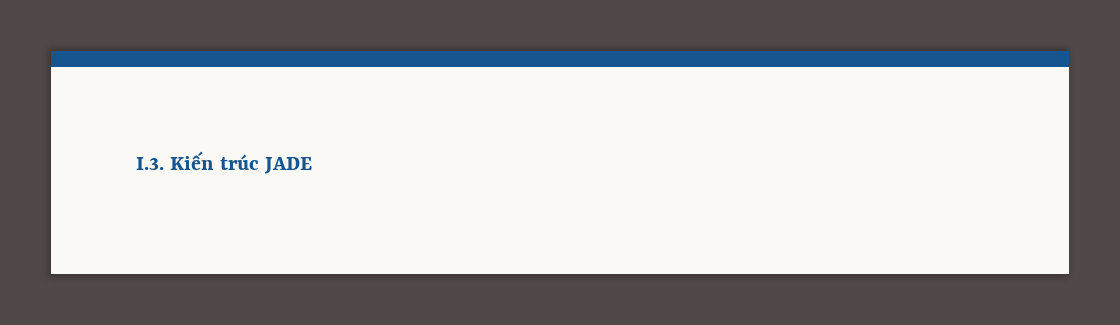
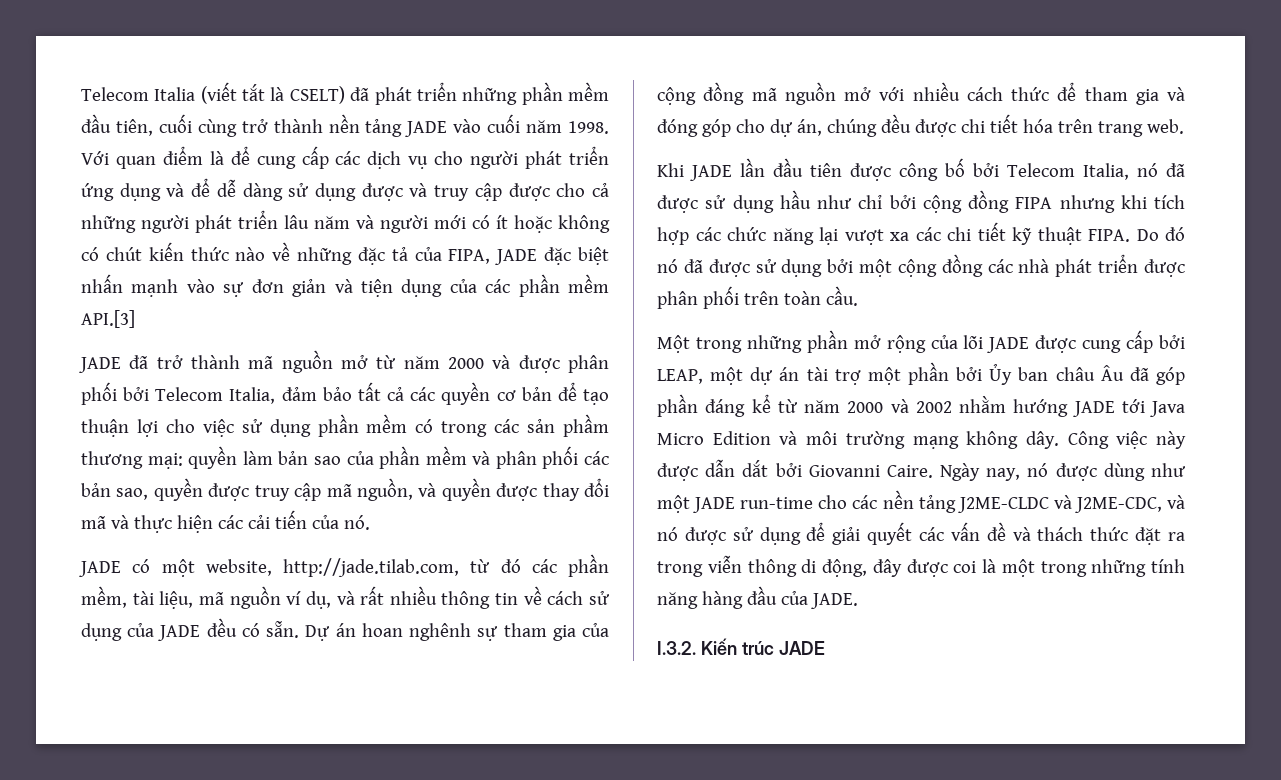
- I.3. Kiến trúc JADE
+ Telecom Italia (viết tắt là CSELT) đã phát triển những phần mềm đầu tiên, cuối cùng trở thành nền tảng JADE vào cuối năm 1998. Với quan điểm là để cung cấp các dịch vụ cho người phát triển ứng dụng và để dễ dàng sử dụng được và truy cập được cho cả những người phát triển lâu năm và người mới có ít hoặc không có chút kiến thức nào về những đặc tả của FIPA, JADE đặc biệt nhấn mạnh vào sự đơn giản và tiện dụng của các phần mềm API.[3]
+ JADE đã trở thành mã nguồn mở từ năm 2000 và được phân phối bởi Telecom Italia, đảm bảo tất cả các quyền cơ bản để tạo thuận lợi cho việc sử dụng phần mềm có trong các sản phầm thương mại: quyền làm bản sao của phần mềm và phân phối các bản sao, quyền được truy cập mã nguồn, và quyền được thay đổi mã và thực hiện các cải tiến của nó.
+ JADE có một website, http://jade.tilab.com, từ đó các phần mềm, tài liệu, mã nguồn ví dụ, và rất nhiều thông tin về cách sử dụng của JADE đều có sẵn. Dự án hoan nghênh sự tham gia của cộng đồng mã nguồn mở với nhiều cách thức để tham gia và đóng góp cho dự án, chúng đều được chi tiết hóa trên trang web.
+ Khi JADE lần đầu tiên được công bố bởi Telecom Italia, nó đã được sử dụng hầu như chỉ bởi cộng đồng FIPA nhưng khi tích hợp các chức năng lại vượt xa các chi tiết kỹ thuật FIPA. Do đó nó đã được sử dụng bởi một cộng đồng các nhà phát triển được phân phối trên toàn cầu.
+ Một trong những phần mở rộng của lõi JADE được cung cấp bởi LEAP, một dự án tài trợ một phần bởi Ủy ban châu Âu đã góp phần đáng kể từ năm 2000 và 2002 nhằm hướng JADE tới Java Micro Edition và môi trường mạng không dây. Công việc này được dẫn dắt bởi Giovanni Caire. Ngày nay, nó được dùng như một JADE run-time cho các nền tảng J2ME-CLDC và J2ME-CDC, và nó được sử dụng để giải quyết các vấn đề và thách thức đặt ra trong viễn thông di động, đây được coi là một trong những tính năng hàng đầu của JADE.
+ I.3.2. Kiến trúc JADE

